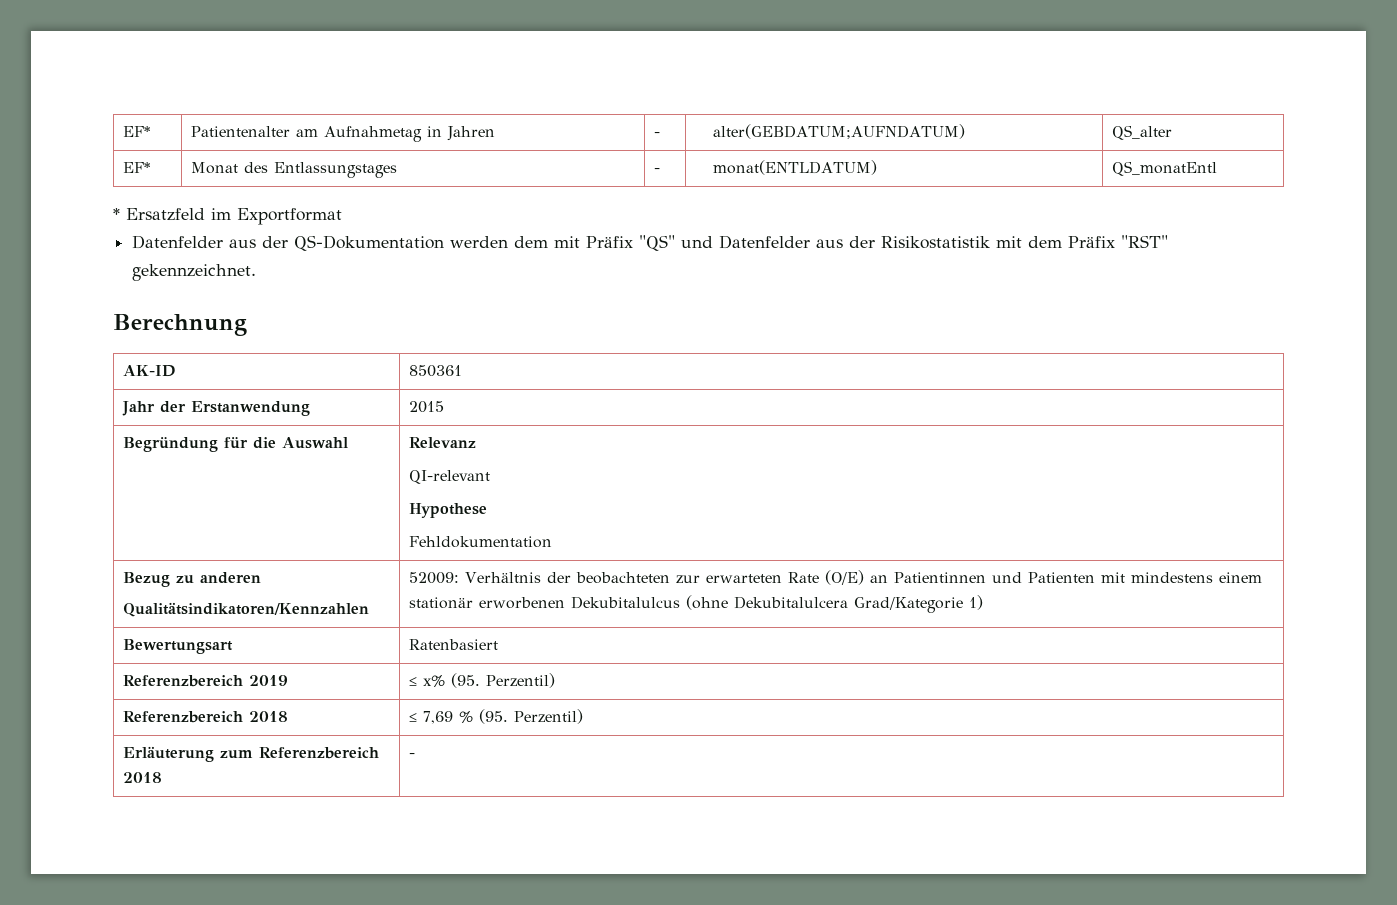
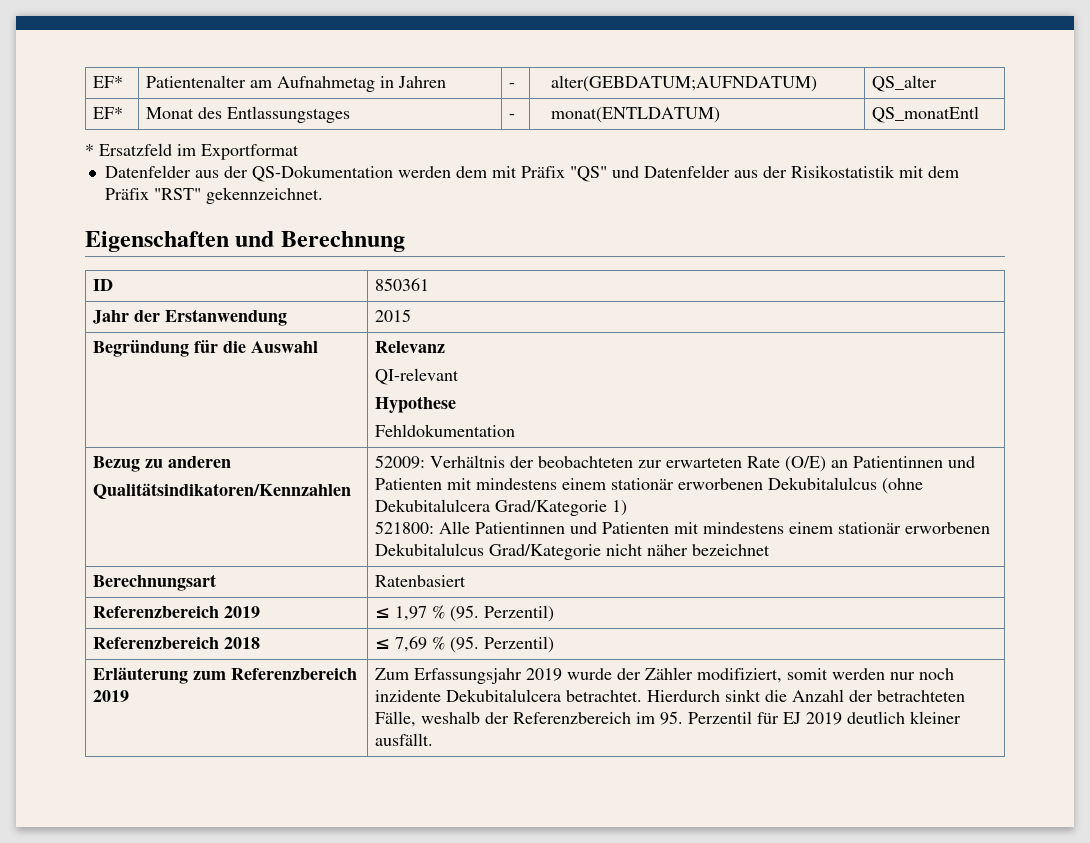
- Berechnung
+ Eigenschaften und Berechnung
- AK-ID | 850361
+ ID | 850361
- Bewertungsart | Ratenbasiert
+ 521800: Alle Patientinnen und Patienten mit mindestens einem stationär erworbenen Dekubitalulcus Grad/Kategorie nicht näher bezeichnet
+ Berechnungsart | Ratenbasiert
- Referenzbereich 2019 | ≤ x% (95. Perzentil)
+ Referenzbereich 2019 | ≤ 1,97 % (95. Perzentil)
- Erläuterung zum Referenzbereich 2018 | -
+ Erläuterung zum Referenzbereich 2019 | Zum Erfassungsjahr 2019 wurde der Zähler modifiziert, somit werden nur noch inzidente Dekubitalulcera betrachtet. Hierdurch sinkt die Anzahl der betrachteten Fälle, weshalb der Referenzbereich im 95. Perzentil für EJ 2019 deutlich kleiner ausfällt.

